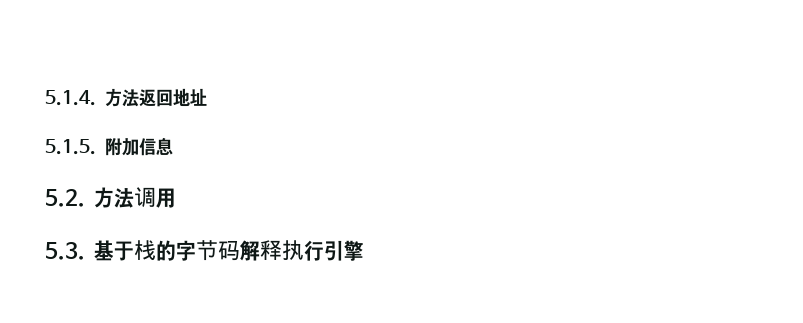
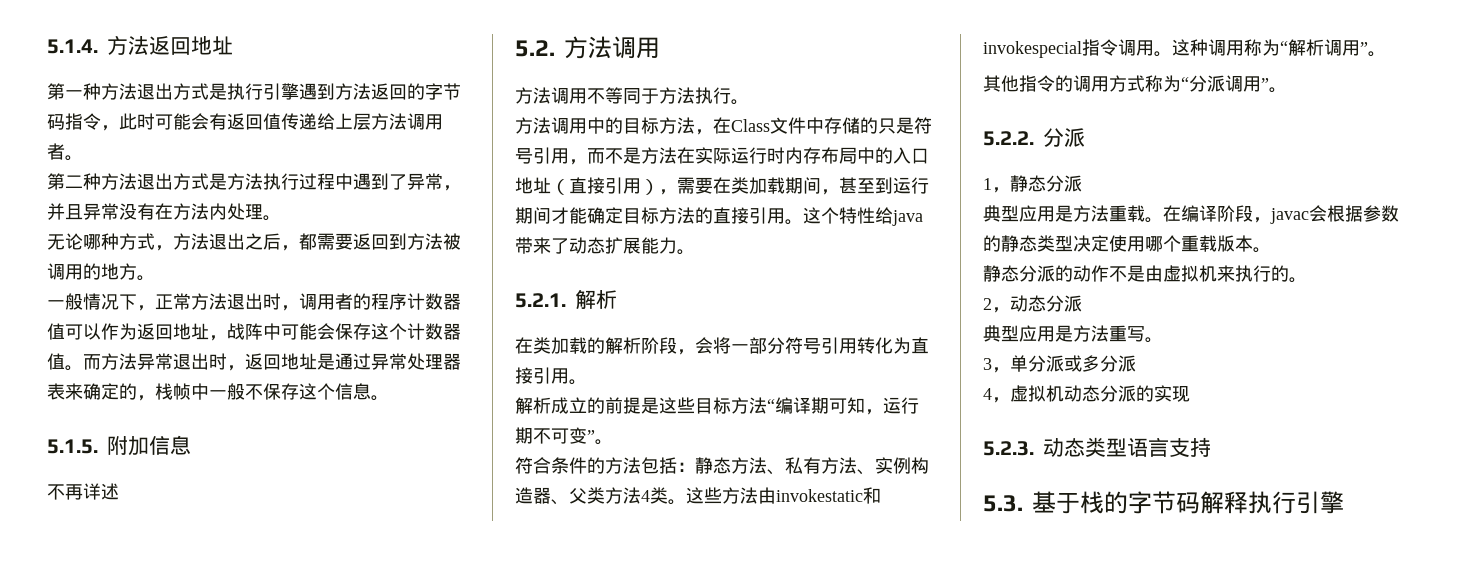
+ 第一种方法退出方式是执行引擎遇到方法返回的字节码指令，此时可能会有返回值传递给上层方法调用者。
+ 第二种方法退出方式是方法执行过程中遇到了异常，并且异常没有在方法内处理。
+ 无论哪种方式，方法退出之后，都需要返回到方法被调用的地方。
+ 一般情况下，正常方法退出时，调用者的程序计数器值可以作为返回地址，战阵中可能会保存这个计数器值。而方法异常退出时，返回地址是通过异常处理器表来确定的，栈帧中一般不保存这个信息。
+ 不再详述
+ 方法调用不等同于方法执行。
+ 方法调用中的目标方法，在Class文件中存储的只是符号引用，而不是方法在实际运行时内存布局中的入口地址（直接引用），需要在类加载期间，甚至到运行期间才能确定目标方法的直接引用。这个特性给java带来了动态扩展能力。
+ 5.2.1.解析
+ 在类加载的解析阶段，会将一部分符号引用转化为直接引用。
+ 解析成立的前提是这些目标方法“编译期可知，运行期不可变”。
+ 符合条件的方法包括：静态方法、私有方法、实例构造器、父类方法4类。这些方法由invokestatic和invokespecial指令调用。这种调用称为“解析调用”。
+ 其他指令的调用方式称为“分派调用”。
+ 5.2.2.分派
+ 1，静态分派
+ 典型应用是方法重载。在编译阶段，javac会根据参数的静态类型决定使用哪个重载版本。
+ 静态分派的动作不是由虚拟机来执行的。
+ 2，动态分派
+ 典型应用是方法重写。
+ 3，单分派或多分派
+ 4，虚拟机动态分派的实现
+ 5.2.3.动态类型语言支持

